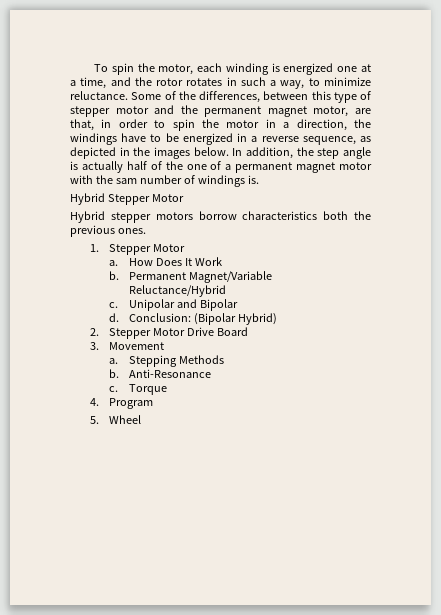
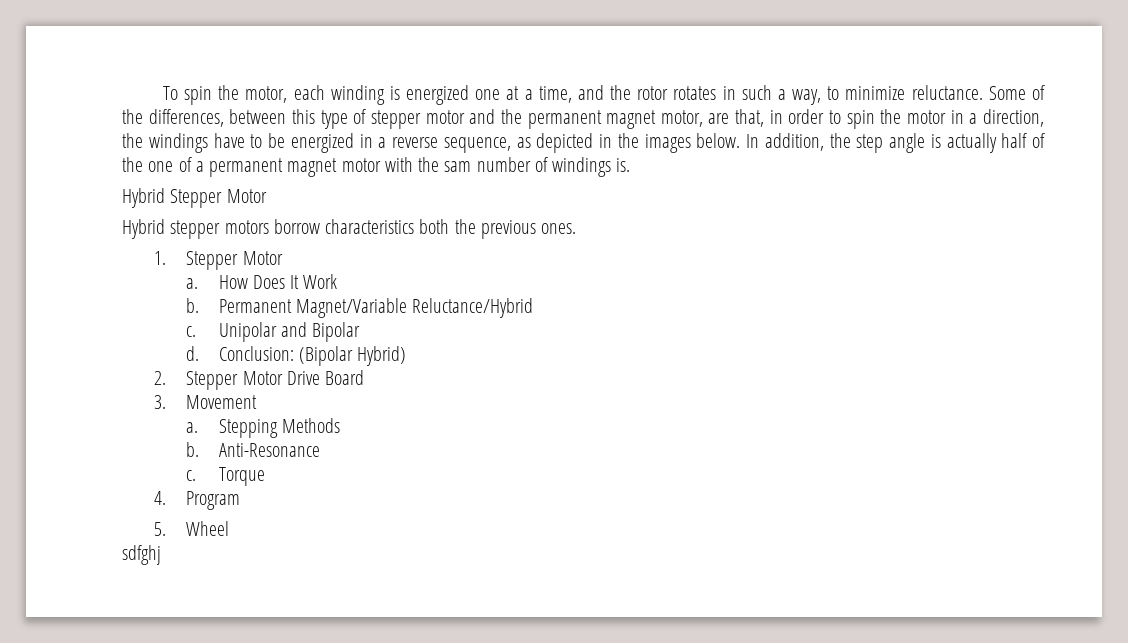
+ sdfghj

